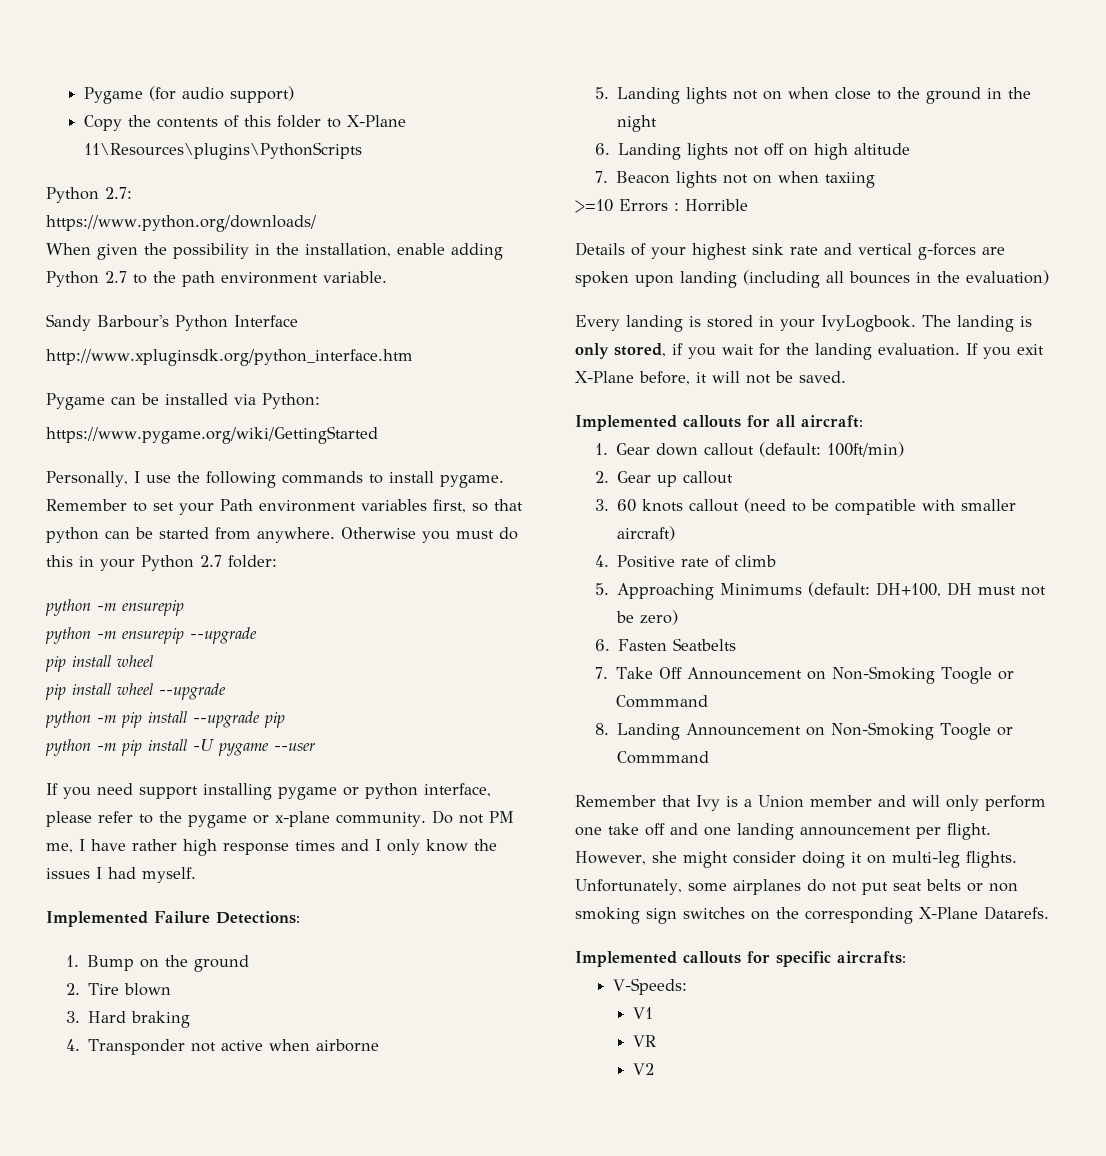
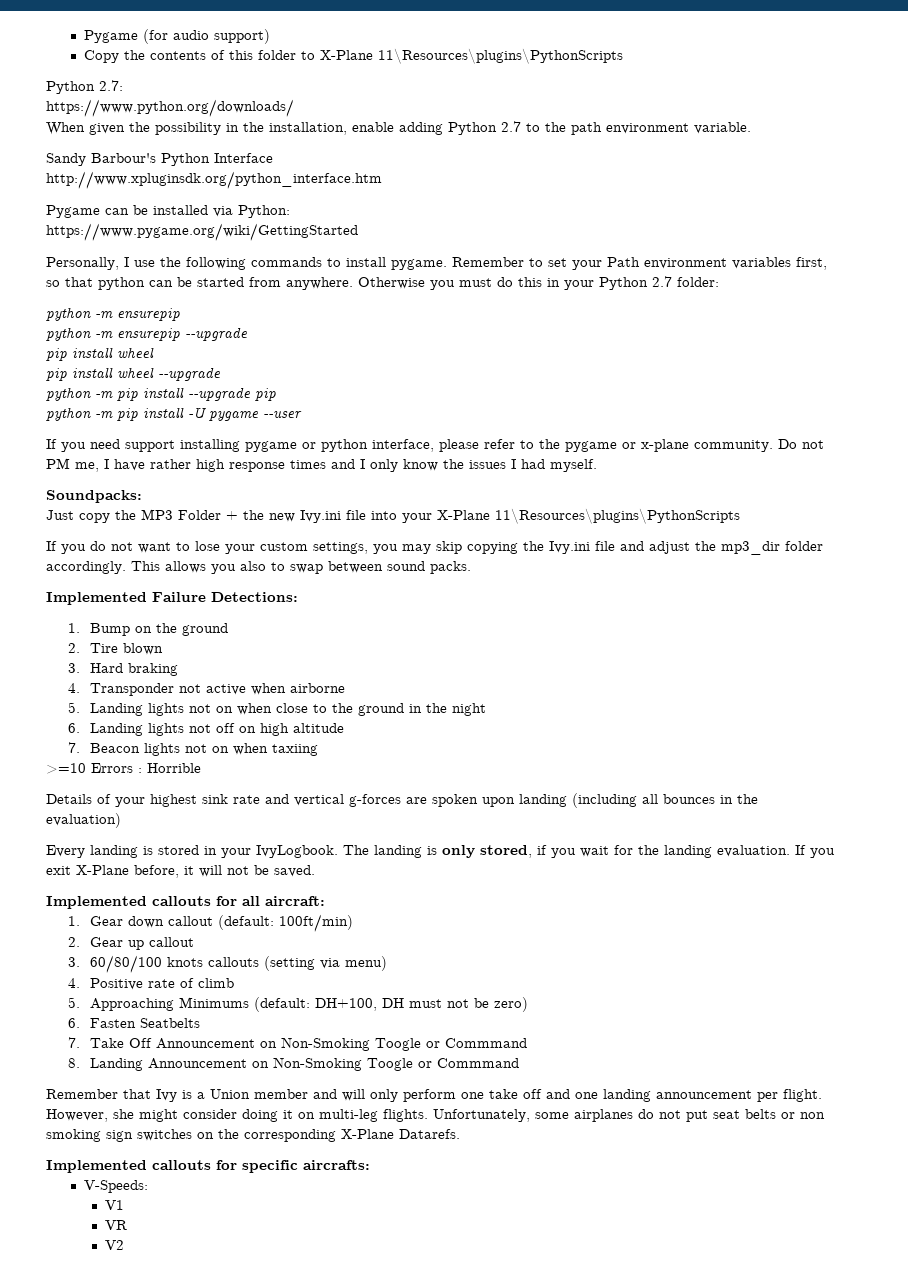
+ Soundpacks:
+ Just copy the MP3 Folder + the new Ivy.ini file into your X-Plane 11\Resources\plugins\PythonScripts
+ If you do not want to lose your custom settings, you may skip copying the Ivy.ini file and adjust the mp3_dir folder accordingly. This allows you also to swap between sound packs.
- 3. 60 knots callout (need to be compatible with smaller aircraft)
+ 3. 60/80/100 knots callouts (setting via menu)

